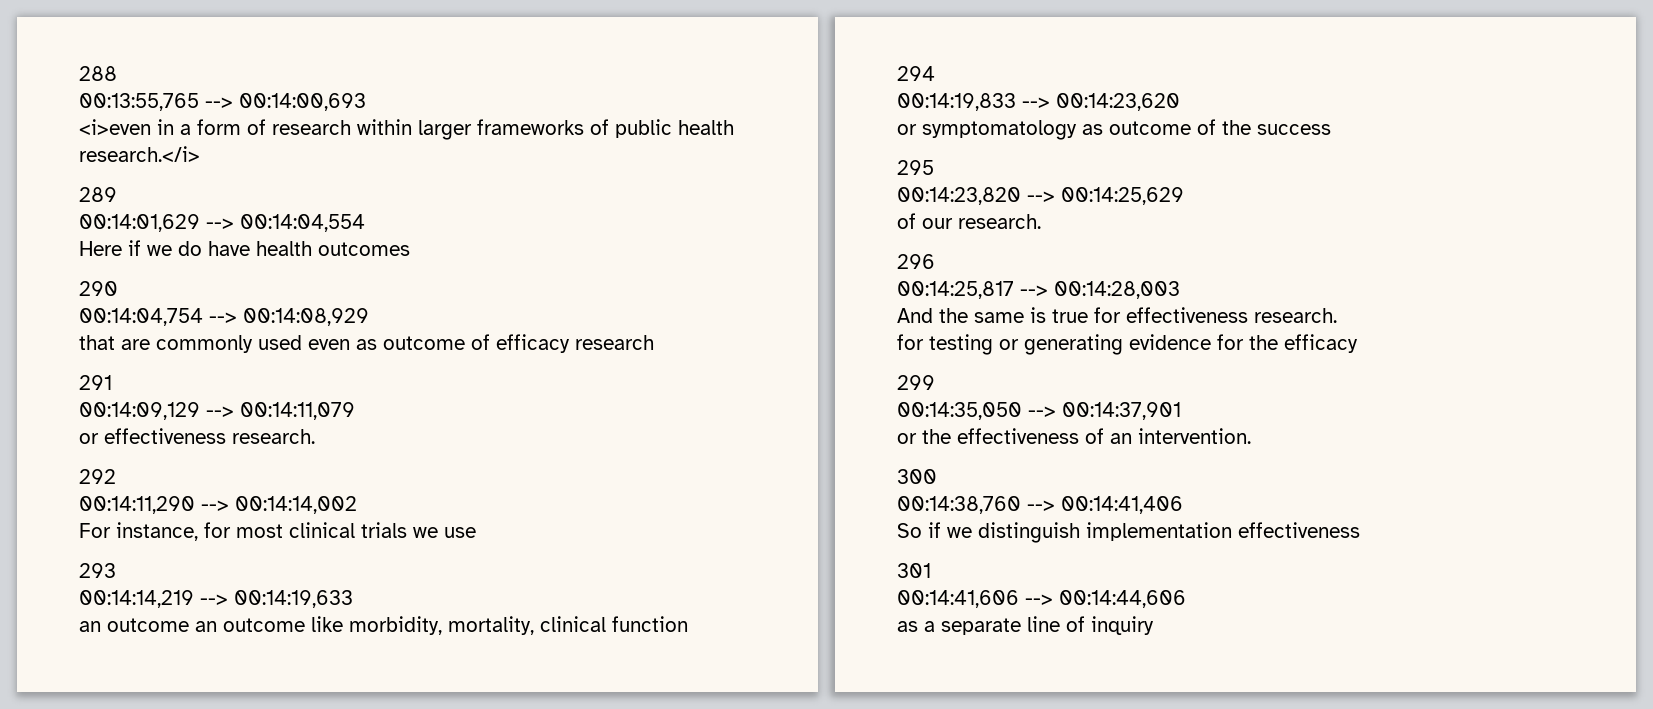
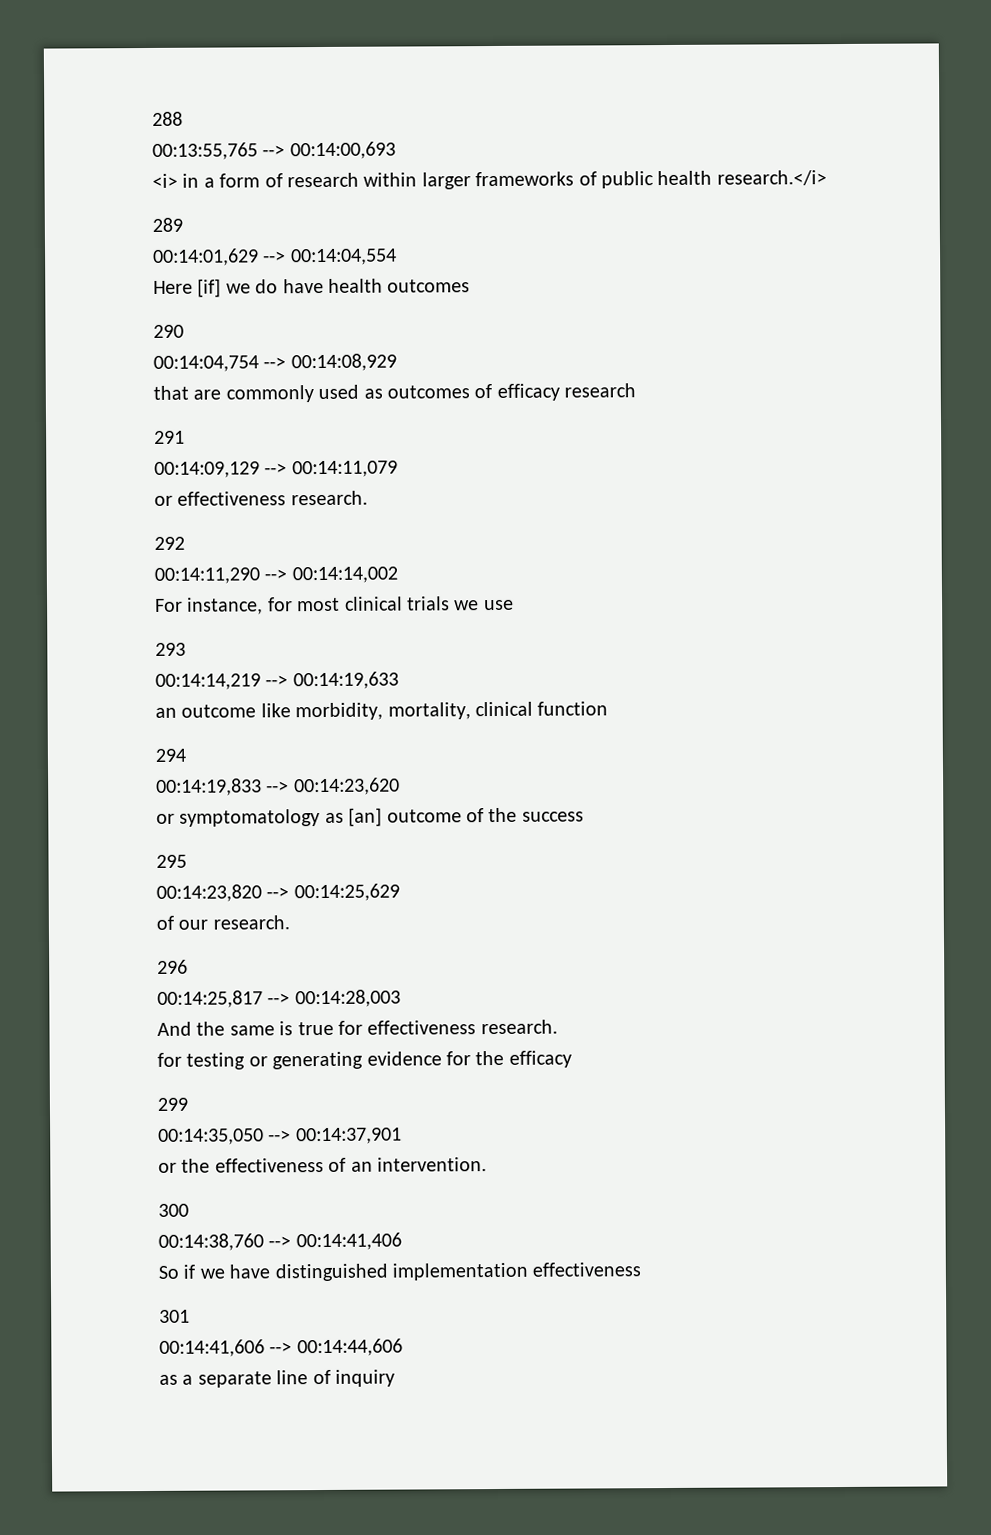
- <i>even in a form of research within larger frameworks of public health research.</i>
+ <i> in a form of research within larger frameworks of public health research.</i>
- Here if we do have health outcomes
+ Here [if] we do have health outcomes
- that are commonly used even as outcome of efficacy research
+ that are commonly used as outcomes of efficacy research
- an outcome an outcome like morbidity, mortality, clinical function
+ an outcome like morbidity, mortality, clinical function
- or symptomatology as outcome of the success
+ or symptomatology as [an] outcome of the success
- So if we distinguish implementation effectiveness
+ So if we have distinguished implementation effectiveness

